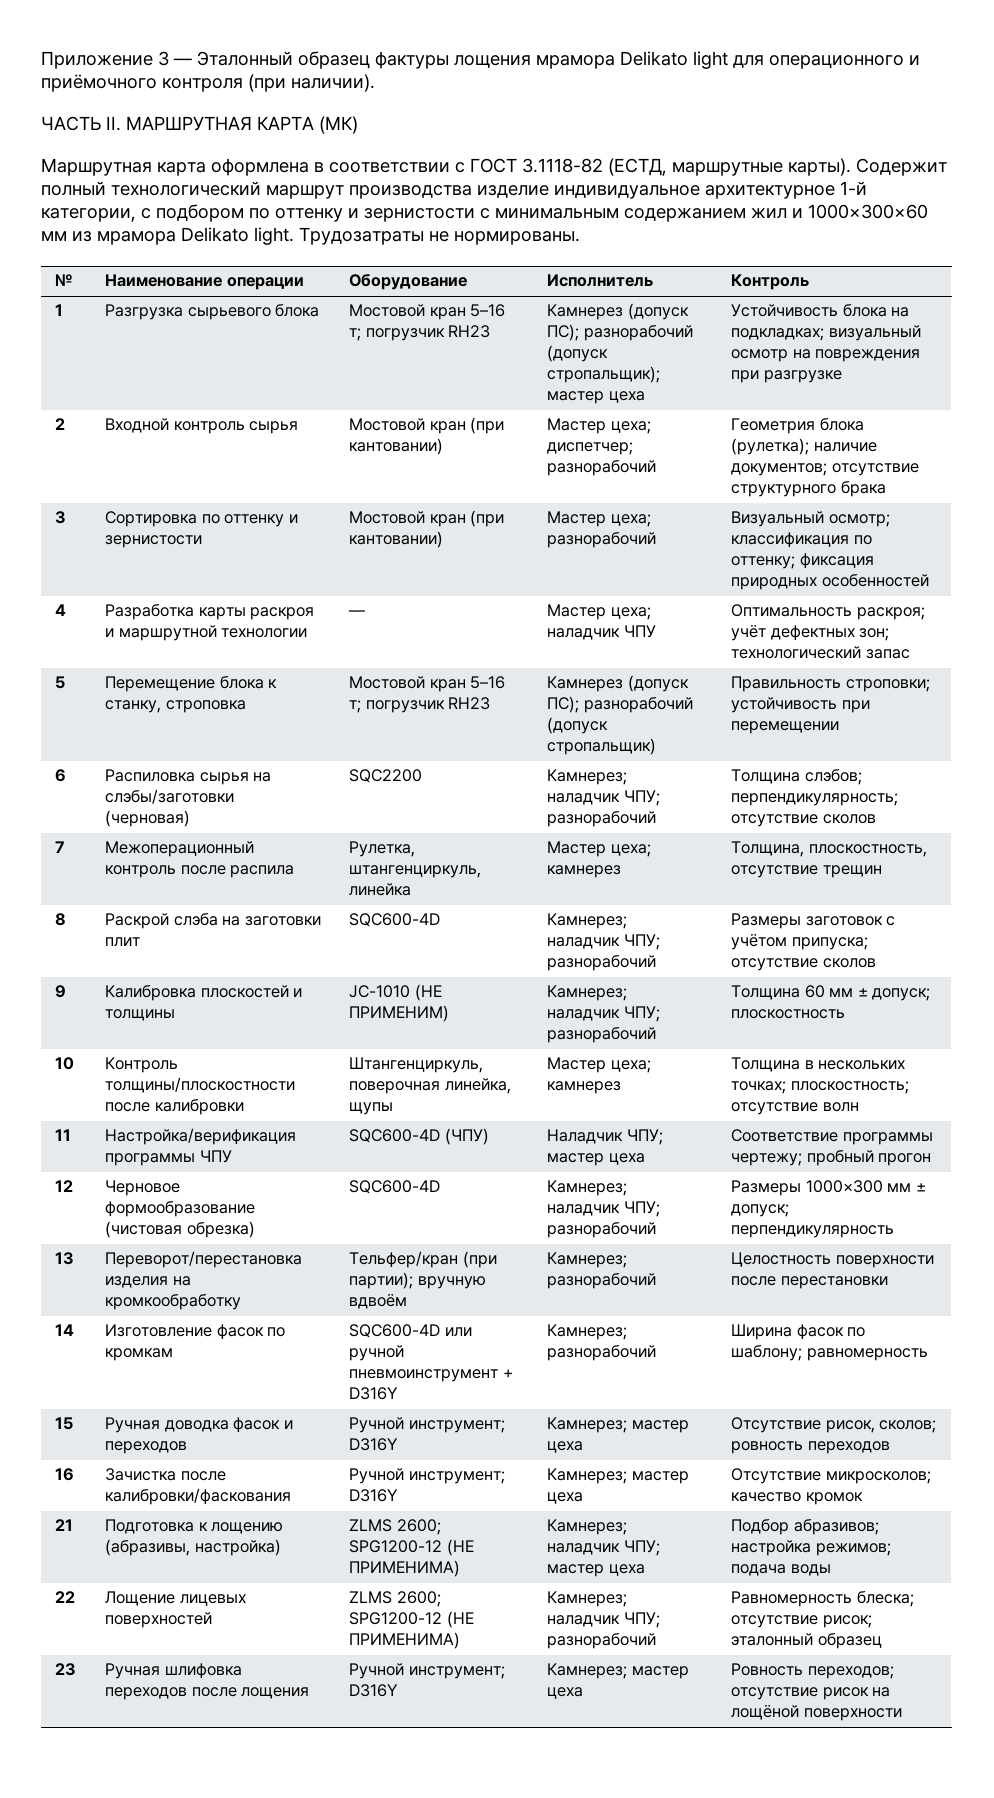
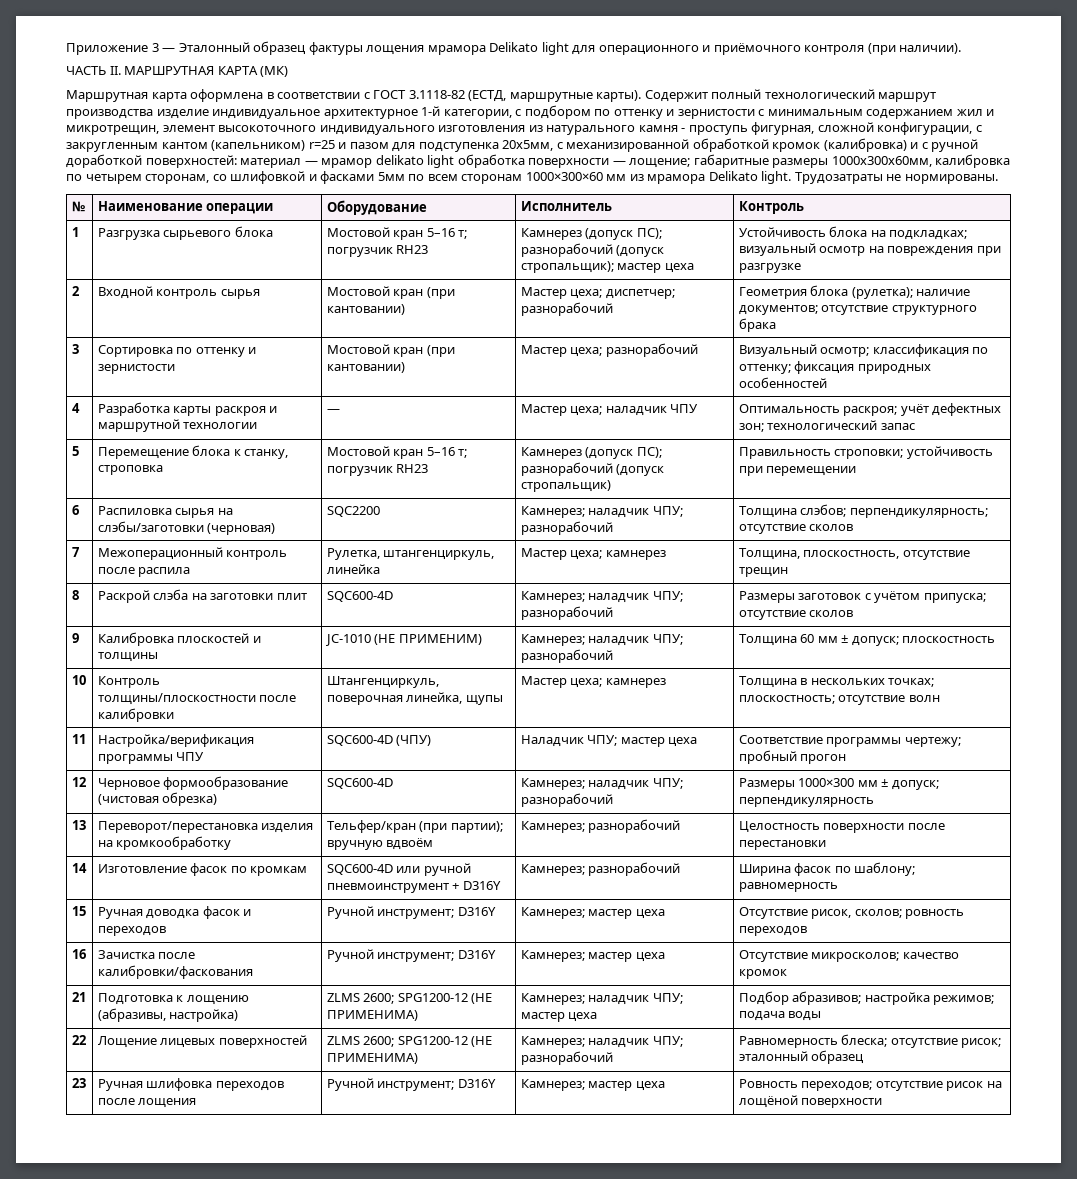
- Содержит полный технологический маршрут производства изделие индивидуальное архитектурное 1-й категории, с подбором по оттенку и зернистости с минимальным содержанием жил и 1000×300×60 мм из мрамора Delikato light.
+ Содержит полный технологический маршрут производства изделие индивидуальное архитектурное 1-й категории, с подбором по оттенку и зернистости с минимальным содержанием жил и микротрещин, элемент высокоточного индивидуального изготовления из натурального камня - проступь фигурная, сложной конфигурации, с закругленным кантом (капельником) r=25 и пазом для подступенка 20х5мм, с механизированной обработкой кромок (калибровка) и с ручной доработкой поверхностей: материал — мрамор delikato light обработка поверхности — лощение; габаритные размеры 1000х300х60мм, калибровка по четырем сторонам, со шлифовкой и фасками 5мм по всем сторонам 1000×300×60 мм из мрамора Delikato light.

